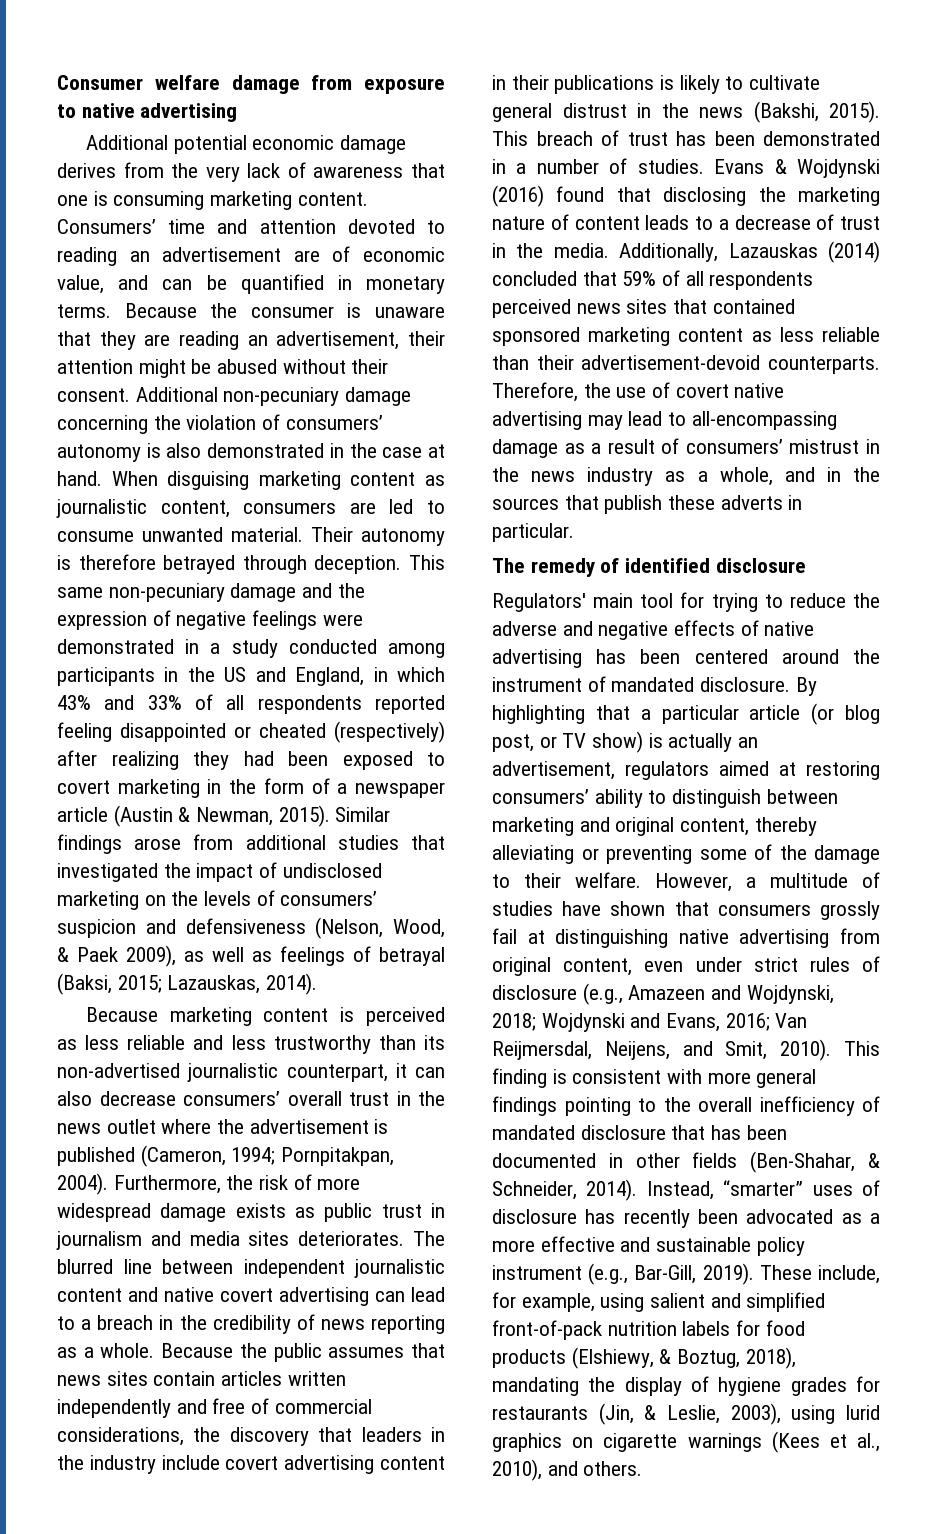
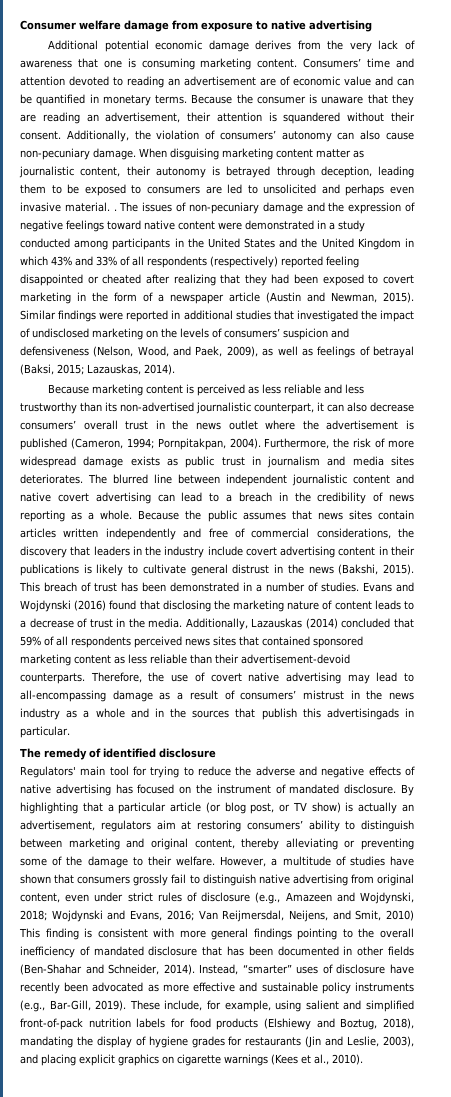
- Consumers’ time and attention devoted to reading an advertisement are of economic value, and can be quantified in monetary terms.
+ Consumers’ time and attention devoted to reading an advertisement are of economic value and can be quantified in monetary terms.
- Because the consumer is unaware that they are reading an advertisement, their attention might be abused without their consent. Additional non-pecuniary damage concerning the violation of consumers’ autonomy is also demonstrated in the case at hand.
+ Because the consumer is unaware that they are reading an advertisement, their attention is squandered without their consent. Additionally, the violation of consumers’ autonomy can also cause non-pecuniary damage.
- When disguising marketing content as journalistic content, consumers are led to consume unwanted material. Their autonomy is therefore betrayed through deception. This same non-pecuniary damage and the expression of negative feelings were demonstrated in a study conducted among participants in the US and England, in which 43% and 33% of all respondents reported feeling disappointed or cheated (respectively) after realizing they had been exposed to covert marketing in the form of a newspaper article (Austin & Newman, 2015).
+ When disguising marketing content matter as journalistic content, their autonomy is betrayed through deception, leading them to be exposed to consumers are led to unsolicited and perhaps even invasive material. . The issues of non-pecuniary damage and the expression of negative feelings toward native content were demonstrated in a study conducted among participants in the United States and the United Kingdom in which 43% and 33% of all respondents (respectively) reported feeling disappointed or cheated after realizing that they had been exposed to covert marketing in the form of a newspaper article (Austin and Newman, 2015).
- Similar findings arose from additional studies that investigated the impact of undisclosed marketing on the levels of consumers’ suspicion and defensiveness (Nelson, Wood, & Paek 2009), as well as feelings of betrayal (Baksi, 2015; Lazauskas, 2014).
+ Similar findings were reported in additional studies that investigated the impact of undisclosed marketing on the levels of consumers’ suspicion and defensiveness (Nelson, Wood, and Paek, 2009), as well as feelings of betrayal (Baksi, 2015; Lazauskas, 2014).
- Evans & Wojdynski (2016) found that disclosing the marketing nature of content leads to a decrease of trust in the media.
+ Evans and Wojdynski (2016) found that disclosing the marketing nature of content leads to a decrease of trust in the media.
- Therefore, the use of covert native advertising may lead to all-encompassing damage as a result of consumers’ mistrust in the news industry as a whole, and in the sources that publish these adverts in particular.
+ Therefore, the use of covert native advertising may lead to all-encompassing damage as a result of consumers’ mistrust in the news industry as a whole and in the sources that publish this advertisingads in particular.
- Regulators' main tool for trying to reduce the adverse and negative effects of native advertising has been centered around the instrument of mandated disclosure.
+ Regulators' main tool for trying to reduce the adverse and negative effects of native advertising has focused on the instrument of mandated disclosure.
- By highlighting that a particular article (or blog post, or TV show) is actually an advertisement, regulators aimed at restoring consumers’ ability to distinguish between marketing and original content, thereby alleviating or preventing some of the damage to their welfare.
+ By highlighting that a particular article (or blog post, or TV show) is actually an advertisement, regulators aim at restoring consumers’ ability to distinguish between marketing and original content, thereby alleviating or preventing some of the damage to their welfare.
- However, a multitude of studies have shown that consumers grossly fail at distinguishing native advertising from original content, even under strict rules of disclosure (e.g., Amazeen and Wojdynski, 2018;
+ However, a multitude of studies have shown that consumers grossly fail to distinguish native advertising from original content, even under strict rules of disclosure (e.g., Amazeen and Wojdynski, 2018;
- Van Reijmersdal, Neijens, and Smit, 2010). This finding is consistent with more general findings pointing to the overall inefficiency of mandated disclosure that has been documented in other fields (Ben-Shahar, & Schneider, 2014).
+ Van Reijmersdal, Neijens, and Smit, 2010) This finding is consistent with more general findings pointing to the overall inefficiency of mandated disclosure that has been documented in other fields (Ben-Shahar and Schneider, 2014).
- Instead, “smarter” uses of disclosure has recently been advocated as a more effective and sustainable policy instrument (e.g., Bar-Gill, 2019).
+ Instead, “smarter” uses of disclosure have recently been advocated as more effective and sustainable policy instruments (e.g., Bar-Gill, 2019).
- These include, for example, using salient and simplified front-of-pack nutrition labels for food products (Elshiewy, & Boztug, 2018), mandating the display of hygiene grades for restaurants (Jin, & Leslie, 2003), using lurid graphics on cigarette warnings (Kees et al., 2010), and others.
+ These include, for example, using salient and simplified front-of-pack nutrition labels for food products (Elshiewy and Boztug, 2018), mandating the display of hygiene grades for restaurants (Jin and Leslie, 2003), and placing explicit graphics on cigarette warnings (Kees et al., 2010).

